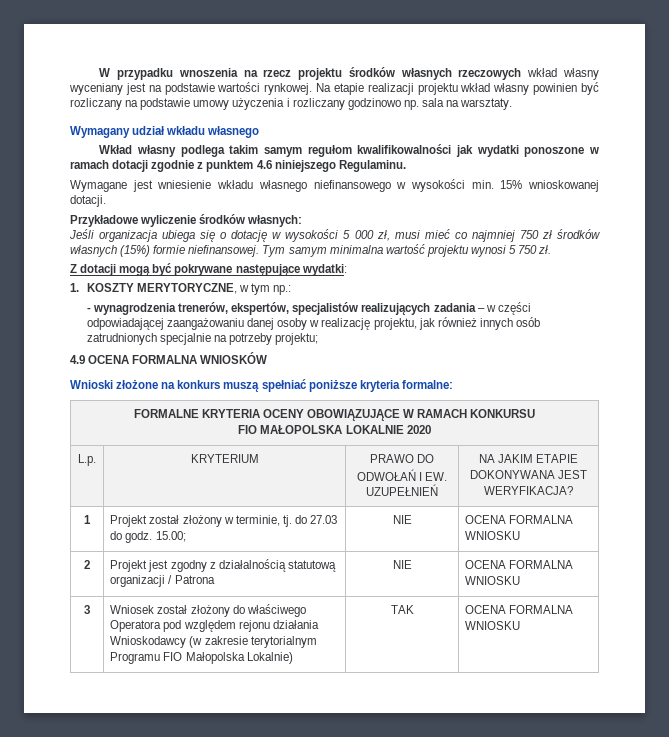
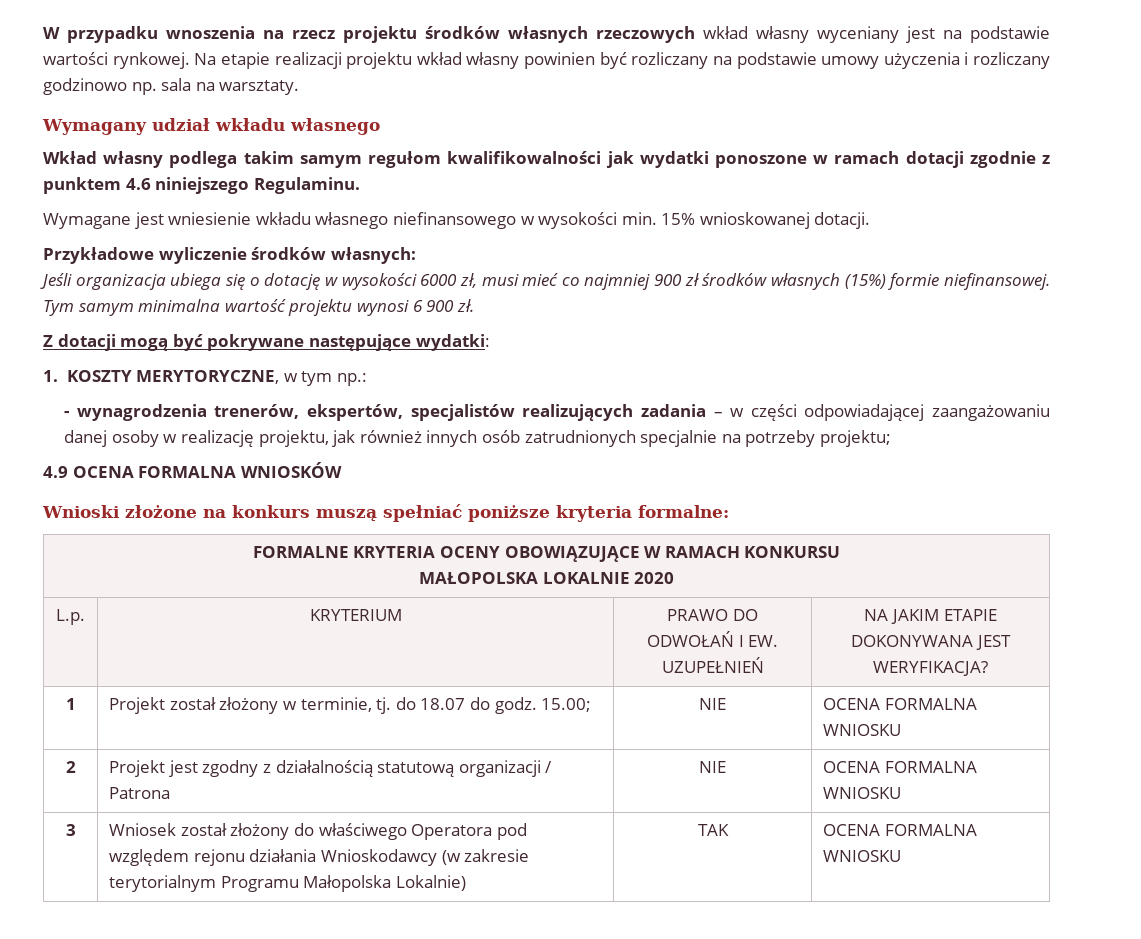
- Jeśli organizacja ubiega się o dotację w wysokości 5 000 zł, musi mieć co najmniej 750 zł środków własnych (15%) formie niefinansowej.
+ Jeśli organizacja ubiega się o dotację w wysokości 6000 zł, musi mieć co najmniej 900 zł środków własnych (15%) formie niefinansowej.
- Tym samym minimalna wartość projektu wynosi 5 750 zł.
+ Tym samym minimalna wartość projektu wynosi 6 900 zł.
  FORMALNE KRYTERIA OCENY OBOWIĄZUJĄCE W RAMACH KONKURSU
- FIO MAŁOPOLSKA LOKALNIE 2020
+ MAŁOPOLSKA LOKALNIE 2020
- 1 | Projekt został złożony w terminie, tj. do 27.03 do godz. 15.00; | NIE | OCENA FORMALNA WNIOSKU
+ 1 | Projekt został złożony w terminie, tj. do 18.07 do godz. 15.00; | NIE | OCENA FORMALNA WNIOSKU
- 3 | Wniosek został złożony do właściwego Operatora pod względem rejonu działania Wnioskodawcy (w zakresie terytorialnym Programu FIO Małopolska Lokalnie) | TAK | OCENA FORMALNA WNIOSKU
+ 3 | Wniosek został złożony do właściwego Operatora pod względem rejonu działania Wnioskodawcy (w zakresie terytorialnym Programu Małopolska Lokalnie) | TAK | OCENA FORMALNA WNIOSKU

